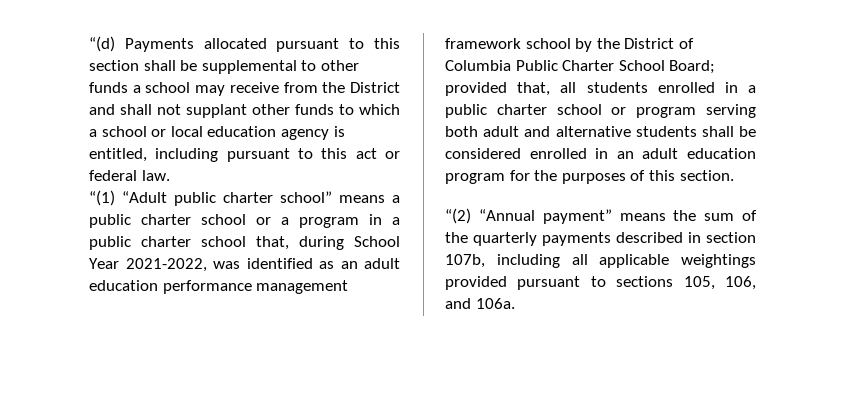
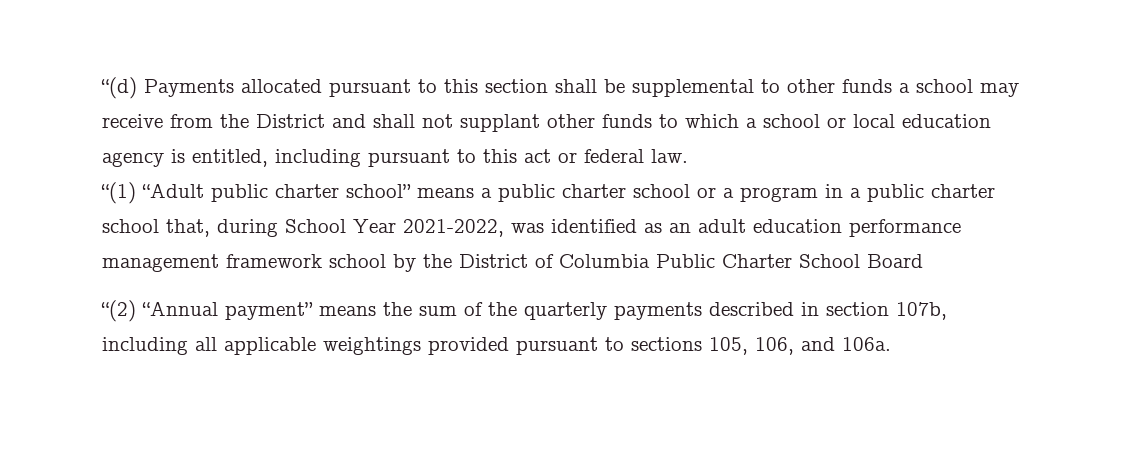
- “(1) “Adult public charter school” means a public charter school or a program in a public charter school that, during School Year 2021-2022, was identified as an adult education performance management framework school by the District of Columbia Public Charter School Board; provided that, all students enrolled in a public charter school or program serving both adult and alternative students shall be considered enrolled in an adult education program for the purposes of this section.
+ “(1) “Adult public charter school” means a public charter school or a program in a public charter school that, during School Year 2021-2022, was identified as an adult education performance management framework school by the District of Columbia Public Charter School Board

